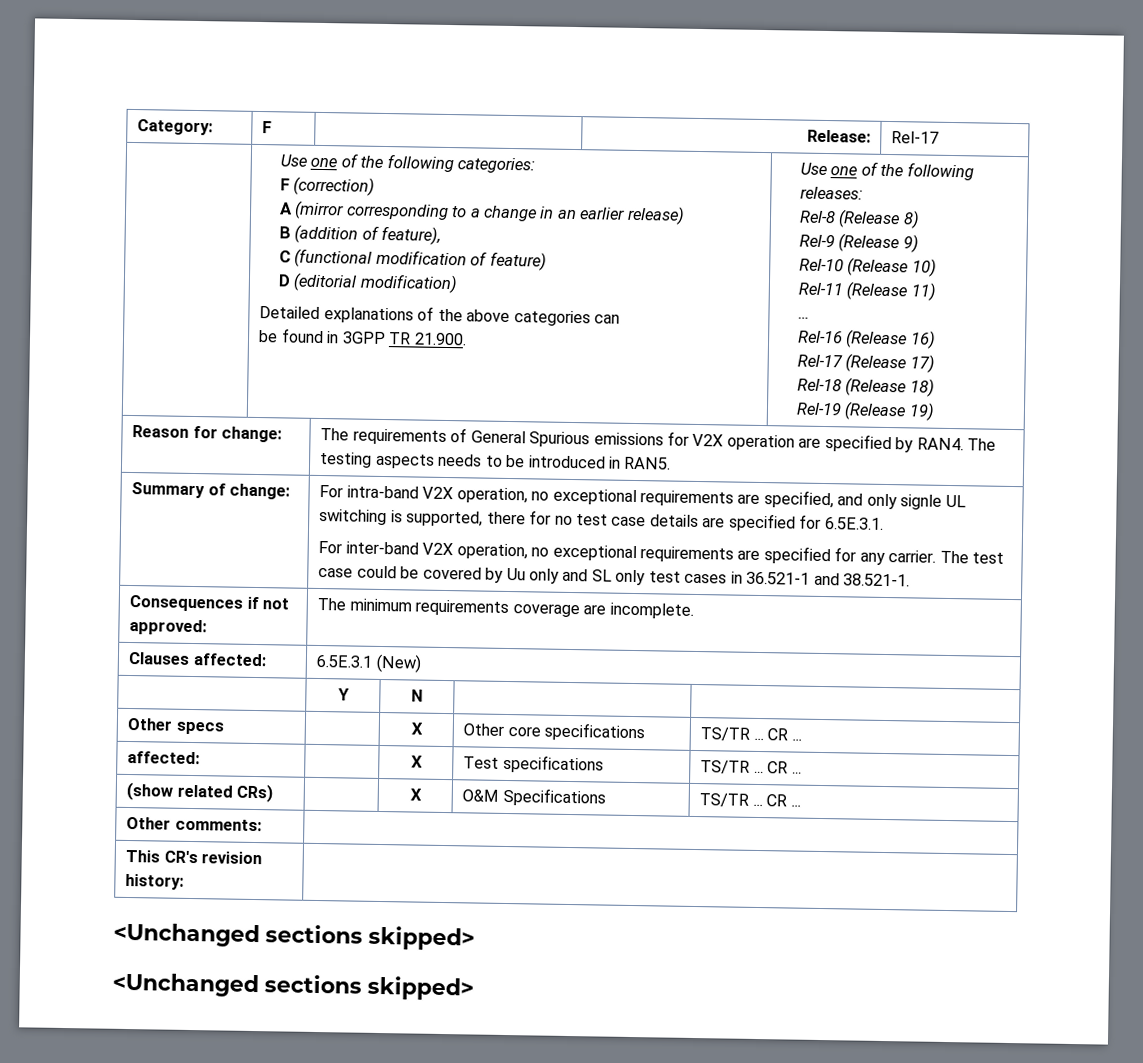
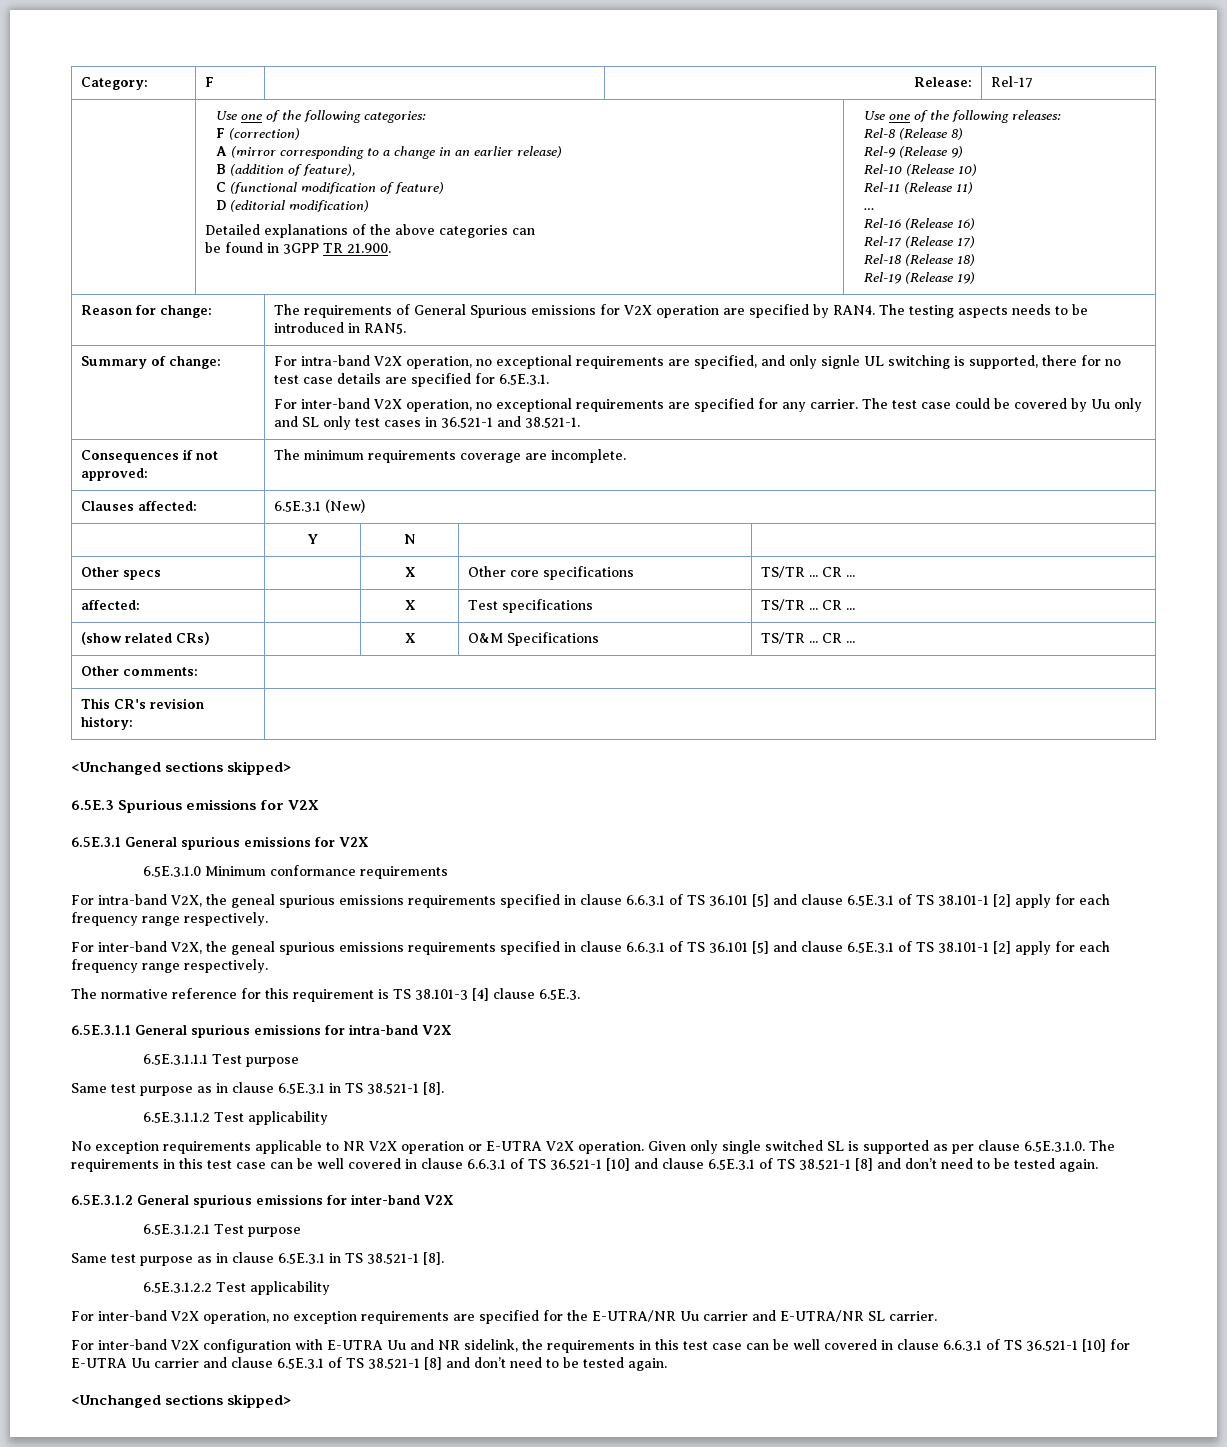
+ 6.5E.3 Spurious emissions for V2X
+ 6.5E.3.1 General spurious emissions for V2X
+ 6.5E.3.1.0 Minimum conformance requirements
+ For intra-band V2X, the geneal spurious emissions requirements specified in clause 6.6.3.1 of TS 36.101 [5] and clause 6.5E.3.1 of TS 38.101-1 [2] apply for each frequency range respectively.
+ For inter-band V2X, the geneal spurious emissions requirements specified in clause 6.6.3.1 of TS 36.101 [5] and clause 6.5E.3.1 of TS 38.101-1 [2] apply for each frequency range respectively.
+ The normative reference for this requirement is TS 38.101-3 [4] clause 6.5E.3.
+ 6.5E.3.1.1 General spurious emissions for intra-band V2X
+ 6.5E.3.1.1.1 Test purpose
+ Same test purpose as in clause 6.5E.3.1 in TS 38.521-1 [8].
+ 6.5E.3.1.1.2 Test applicability
+ No exception requirements applicable to NR V2X operation or E-UTRA V2X operation. Given only single switched SL is supported as per clause 6.5E.3.1.0. The requirements in this test case can be well covered in clause 6.6.3.1 of TS 36.521-1 [10] and clause 6.5E.3.1 of TS 38.521-1 [8] and don’t need to be tested again.
+ 6.5E.3.1.2 General spurious emissions for inter-band V2X
+ 6.5E.3.1.2.1 Test purpose
+ Same test purpose as in clause 6.5E.3.1 in TS 38.521-1 [8].
+ 6.5E.3.1.2.2 Test applicability
+ For inter-band V2X operation, no exception requirements are specified for the E-UTRA/NR Uu carrier and E-UTRA/NR SL carrier.
+ For inter-band V2X configuration with E-UTRA Uu and NR sidelink, the requirements in this test case can be well covered in clause 6.6.3.1 of TS 36.521-1 [10] for E-UTRA Uu carrier and clause 6.5E.3.1 of TS 38.521-1 [8] and don’t need to be tested again.

